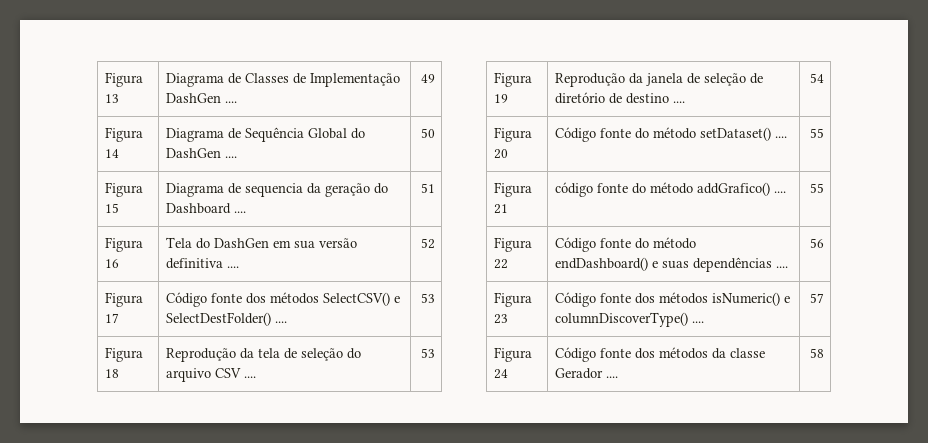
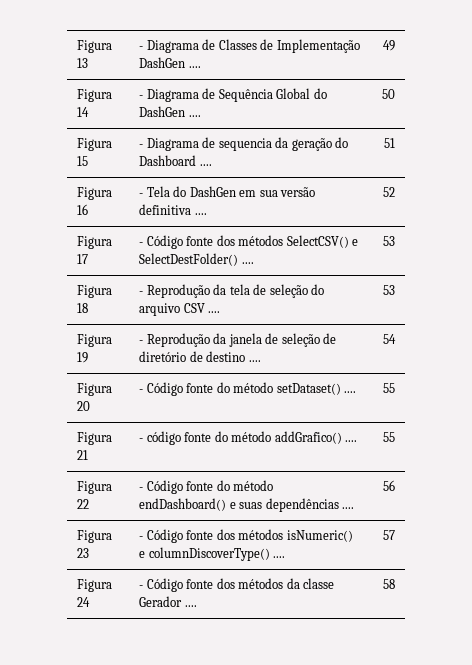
- Figura 13 | Diagrama de Classes de Implementação DashGen .... | 49
+ Figura 13 | - Diagrama de Classes de Implementação DashGen .... | 49
- Figura 14 | Diagrama de Sequência Global do DashGen .... | 50
+ Figura 14 | - Diagrama de Sequência Global do DashGen .... | 50
- Figura 15 | Diagrama de sequencia da geração do Dashboard .... | 51
+ Figura 15 | - Diagrama de sequencia da geração do Dashboard .... | 51
- Figura 16 | Tela do DashGen em sua versão definitiva .... | 52
+ Figura 16 | - Tela do DashGen em sua versão definitiva .... | 52
- Figura 17 | Código fonte dos métodos SelectCSV() e SelectDestFolder() .... | 53
+ Figura 17 | - Código fonte dos métodos SelectCSV() e SelectDestFolder() .... | 53
- Figura 18 | Reprodução da tela de seleção do arquivo CSV .... | 53
+ Figura 18 | - Reprodução da tela de seleção do arquivo CSV .... | 53
- Figura 19 | Reprodução da janela de seleção de diretório de destino .... | 54
+ Figura 19 | - Reprodução da janela de seleção de diretório de destino .... | 54
- Figura 20 | Código fonte do método setDataset() .... | 55
+ Figura 20 | - Código fonte do método setDataset() .... | 55
- Figura 21 | código fonte do método addGrafico() .... | 55
+ Figura 21 | - código fonte do método addGrafico() .... | 55
- Figura 22 | Código fonte do método endDashboard() e suas dependências .... | 56
+ Figura 22 | - Código fonte do método endDashboard() e suas dependências .... | 56
- Figura 23 | Código fonte dos métodos isNumeric() e columnDiscoverType() .... | 57
+ Figura 23 | - Código fonte dos métodos isNumeric() e columnDiscoverType() .... | 57
- Figura 24 | Código fonte dos métodos da classe Gerador .... | 58
+ Figura 24 | - Código fonte dos métodos da classe Gerador .... | 58

